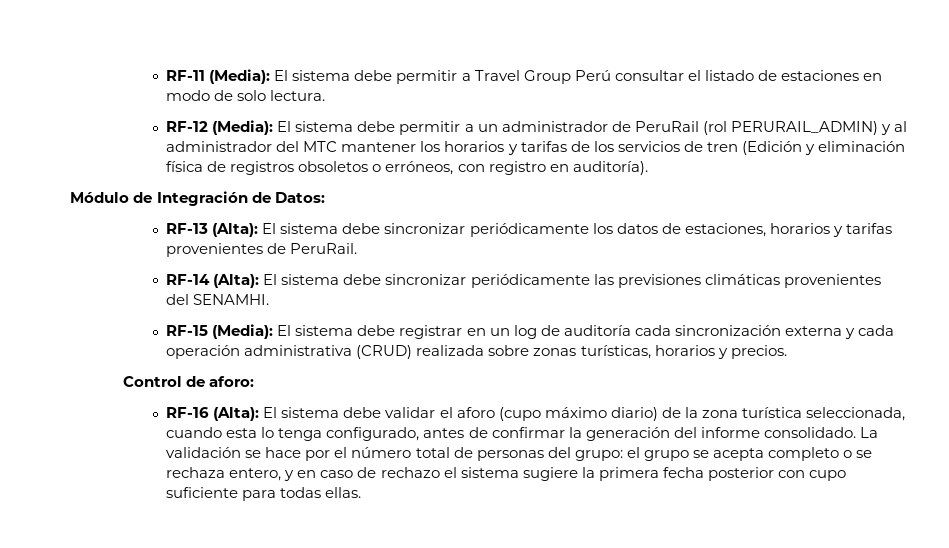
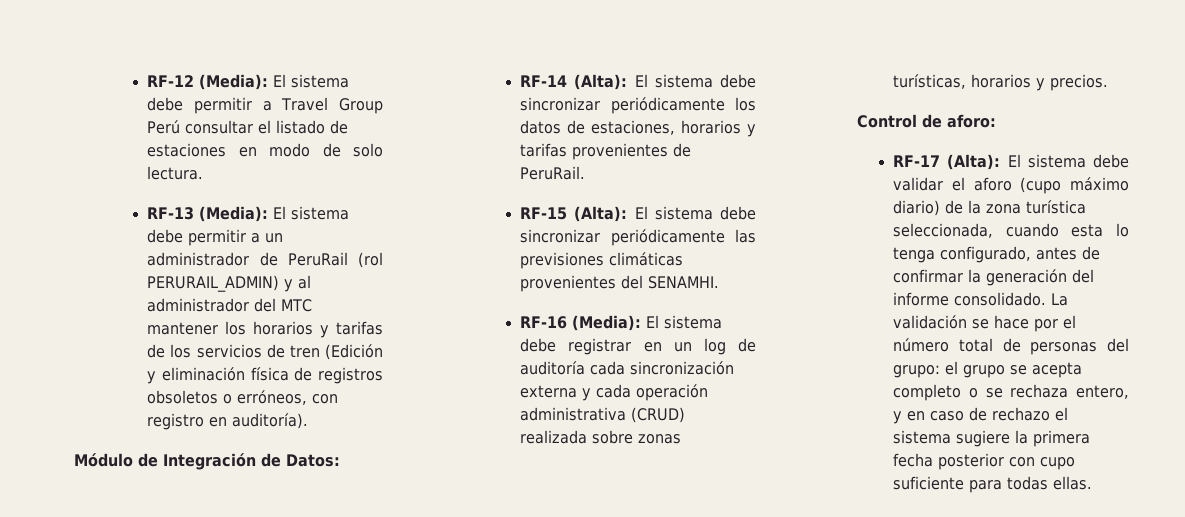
- RF-11 (Media): El sistema debe permitir a Travel Group Perú consultar el listado de estaciones en modo de solo lectura.
+ RF-12 (Media): El sistema debe permitir a Travel Group Perú consultar el listado de estaciones en modo de solo lectura.
- RF-12 (Media): El sistema debe permitir a un administrador de PeruRail (rol PERURAIL_ADMIN) y al administrador del MTC mantener los horarios y tarifas de los servicios de tren (Edición y eliminación física de registros obsoletos o erróneos, con registro en auditoría).
+ RF-13 (Media): El sistema debe permitir a un administrador de PeruRail (rol PERURAIL_ADMIN) y al administrador del MTC mantener los horarios y tarifas de los servicios de tren (Edición y eliminación física de registros obsoletos o erróneos, con registro en auditoría).
- RF-13 (Alta): El sistema debe sincronizar periódicamente los datos de estaciones, horarios y tarifas provenientes de PeruRail.
+ RF-14 (Alta): El sistema debe sincronizar periódicamente los datos de estaciones, horarios y tarifas provenientes de PeruRail.
- RF-14 (Alta): El sistema debe sincronizar periódicamente las previsiones climáticas provenientes del SENAMHI.
+ RF-15 (Alta): El sistema debe sincronizar periódicamente las previsiones climáticas provenientes del SENAMHI.
- RF-15 (Media): El sistema debe registrar en un log de auditoría cada sincronización externa y cada operación administrativa (CRUD) realizada sobre zonas turísticas, horarios y precios.
+ RF-16 (Media): El sistema debe registrar en un log de auditoría cada sincronización externa y cada operación administrativa (CRUD) realizada sobre zonas turísticas, horarios y precios.
- RF-16 (Alta): El sistema debe validar el aforo (cupo máximo diario) de la zona turística seleccionada, cuando esta lo tenga configurado, antes de confirmar la generación del informe consolidado.
+ RF-17 (Alta): El sistema debe validar el aforo (cupo máximo diario) de la zona turística seleccionada, cuando esta lo tenga configurado, antes de confirmar la generación del informe consolidado.

